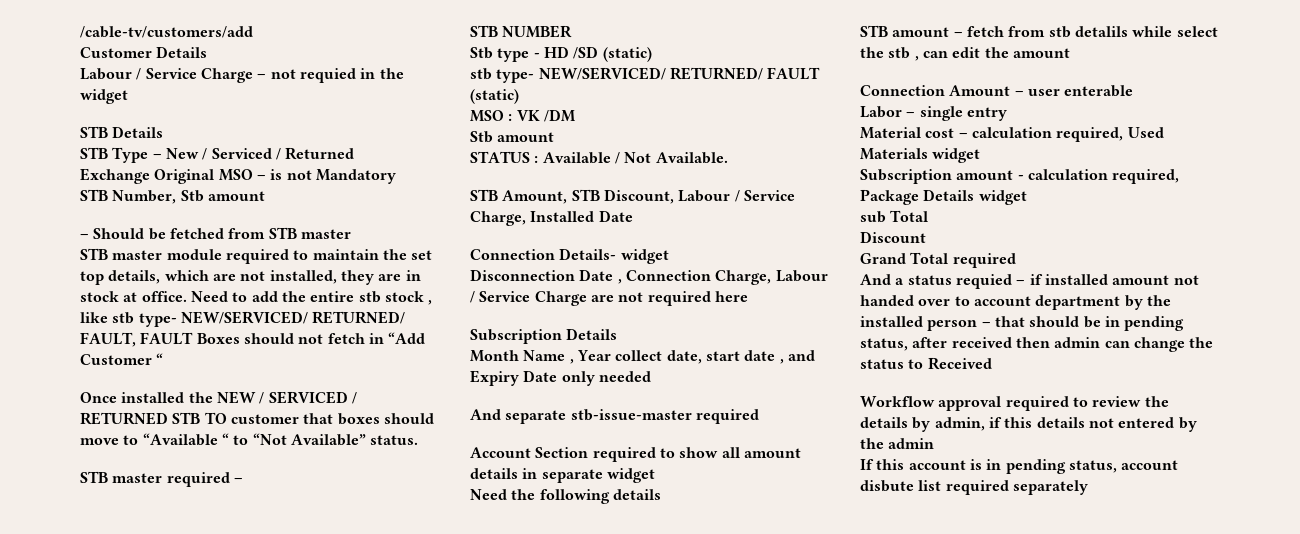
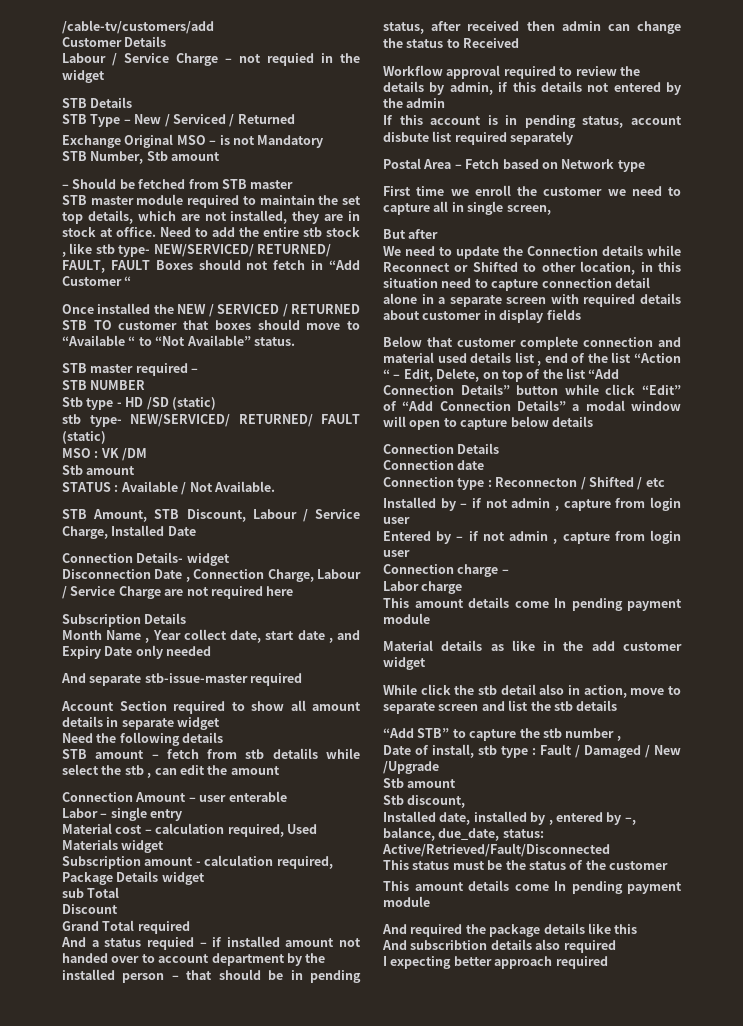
+ Postal Area – Fetch based on Network type
+ First time we enroll the customer we need to capture all in single screen,
+ But after
+ We need to update the Connection details while Reconnect or Shifted to other location, in this situation need to capture connection detail alone in a separate screen with required details about customer in display fields
+ Below that customer complete connection and material used details list , end of the list “Action “ – Edit, Delete, on top of the list “Add Connection Details” button while click “Edit” of “Add Connection Details” a modal window will open to capture below details
+ Connection Details
+ Connection date
+ Connection type : Reconnecton / Shifted / etc
+ Installed by – if not admin , capture from login user
+ Entered by – if not admin , capture from login user
+ Connection charge –
+ Labor charge
+ This amount details come In pending payment module
+ Material details as like in the add customer widget
+ While click the stb detail also in action, move to separate screen and list the stb details
+ “Add STB” to capture the stb number ,
+ Date of install, stb type : Fault / Damaged / New /Upgrade
+ Stb amount
+ Stb discount,
+ Installed date, installed by , entered by –, balance, due_date, status: Active/Retrieved/Fault/Disconnected
+ This status must be the status of the customer
+ This amount details come In pending payment module
+ And required the package details like this
+ And subscribtion details also required
+ I expecting better approach required

